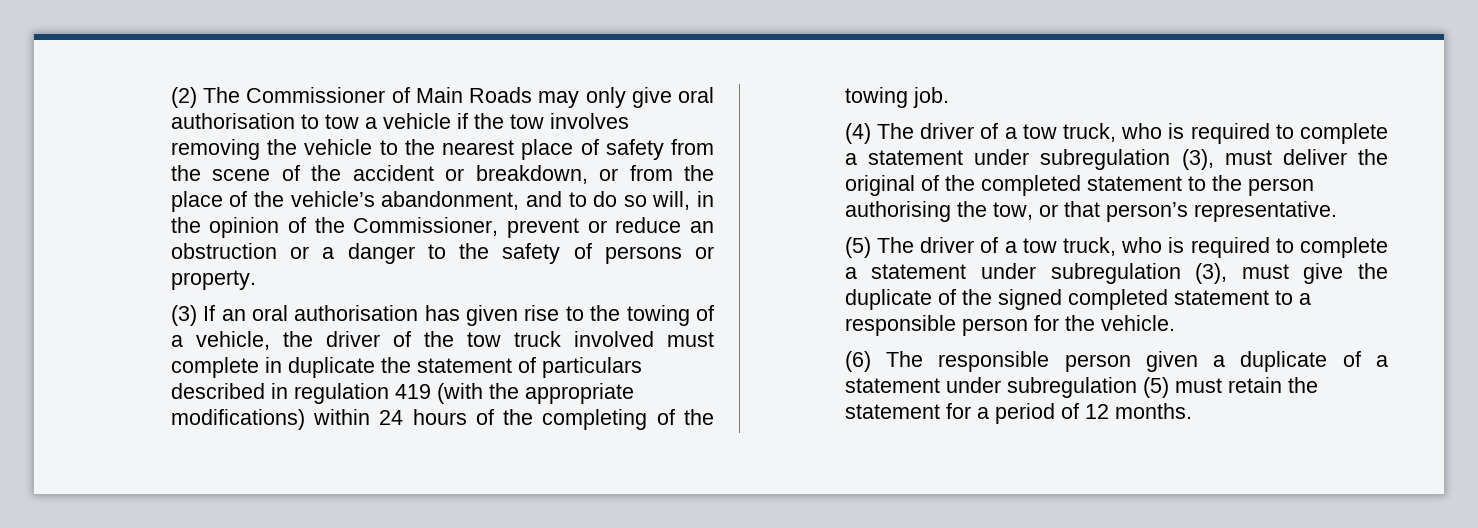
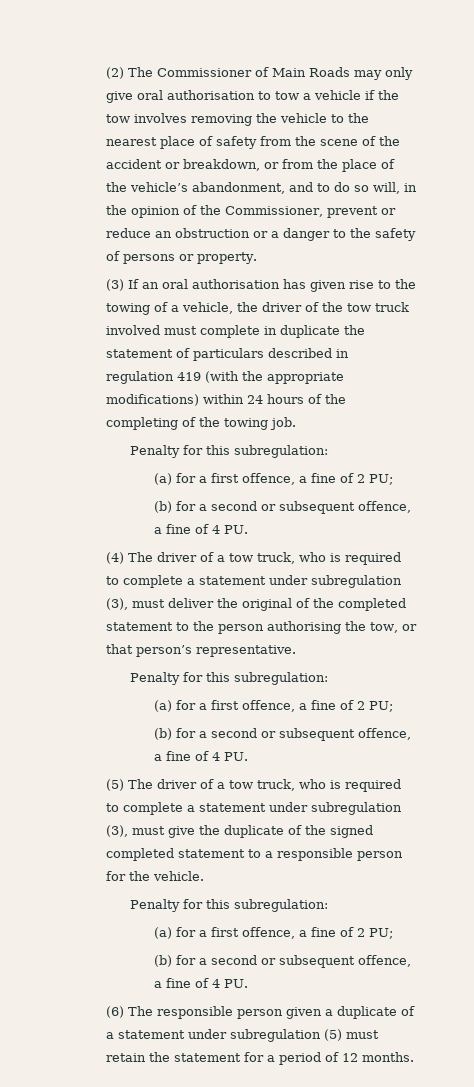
  (3) If an oral authorisation has given rise to the towing of a vehicle, the driver of the tow truck involved must complete in duplicate the statement of particulars described in regulation 419 (with the appropriate modifications) within 24 hours of the completing of the towing job.
+ Penalty for this subregulation:
+ (a) for a first offence, a fine of 2 PU;
+ (b) for a second or subsequent offence, a fine of 4 PU.
  (4) The driver of a tow truck, who is required to complete a statement under subregulation (3), must deliver the original of the completed statement to the person authorising the tow, or that person’s representative.
+ Penalty for this subregulation:
+ (a) for a first offence, a fine of 2 PU;
+ (b) for a second or subsequent offence, a fine of 4 PU.
  (5) The driver of a tow truck, who is required to complete a statement under subregulation (3), must give the duplicate of the signed completed statement to a responsible person for the vehicle.
+ Penalty for this subregulation:
+ (a) for a first offence, a fine of 2 PU;
+ (b) for a second or subsequent offence, a fine of 4 PU.

